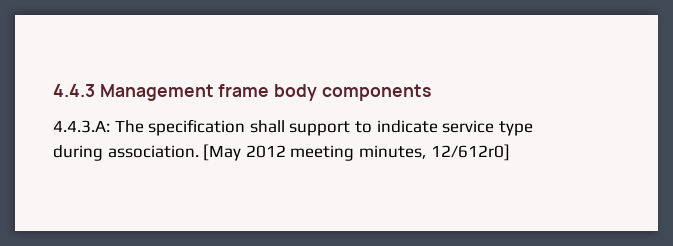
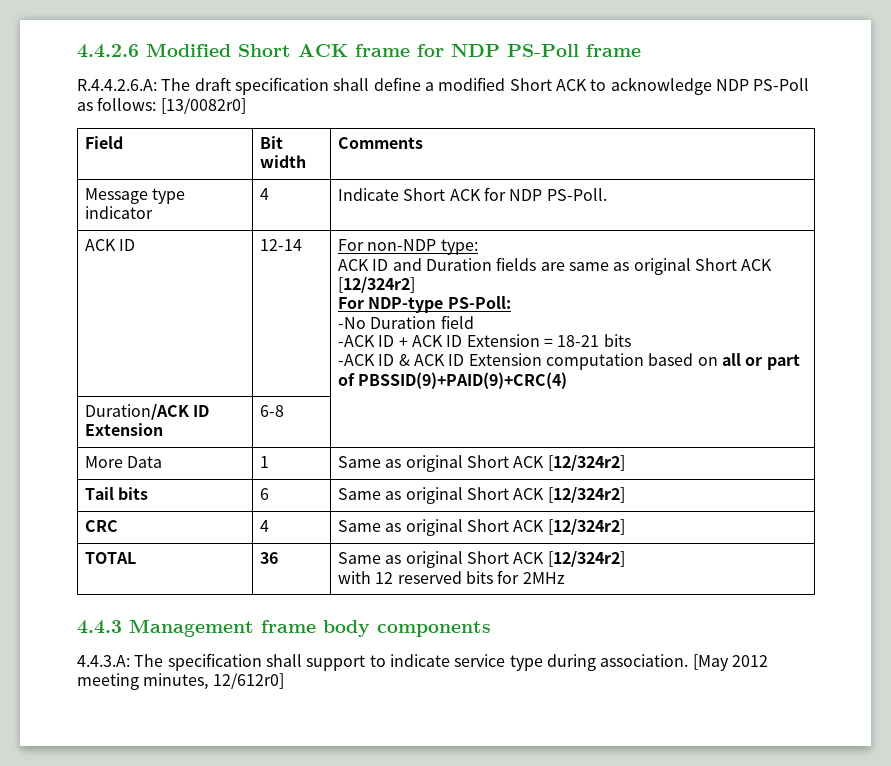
+ 4.4.2.6 Modified Short ACK frame for NDP PS-Poll frame
+ R.4.4.2.6.A: The draft specification shall define a modified Short ACK to acknowledge NDP PS-Poll as follows: [13/0082r0]
+ Field | Bit width | Comments
+ Message type indicator | 4 | Indicate Short ACK for NDP PS-Poll.
+ ACK ID | 12-14 | For non-NDP type:
+ ACK ID and Duration fields are same as original Short ACK [12/324r2]
+ For NDP-type PS-Poll:
+ -No Duration field
+ -ACK ID + ACK ID Extension = 18-21 bits
+ -ACK ID & ACK ID Extension computation based on all or part of PBSSID(9)+PAID(9)+CRC(4)
+ Duration/ACK ID Extension | 6-8 |
+ More Data | 1 | Same as original Short ACK [12/324r2]
+ Tail bits | 6 | Same as original Short ACK [12/324r2]
+ CRC | 4 | Same as original Short ACK [12/324r2]
+ TOTAL | 36 | Same as original Short ACK [12/324r2]
+ with 12 reserved bits for 2MHz

